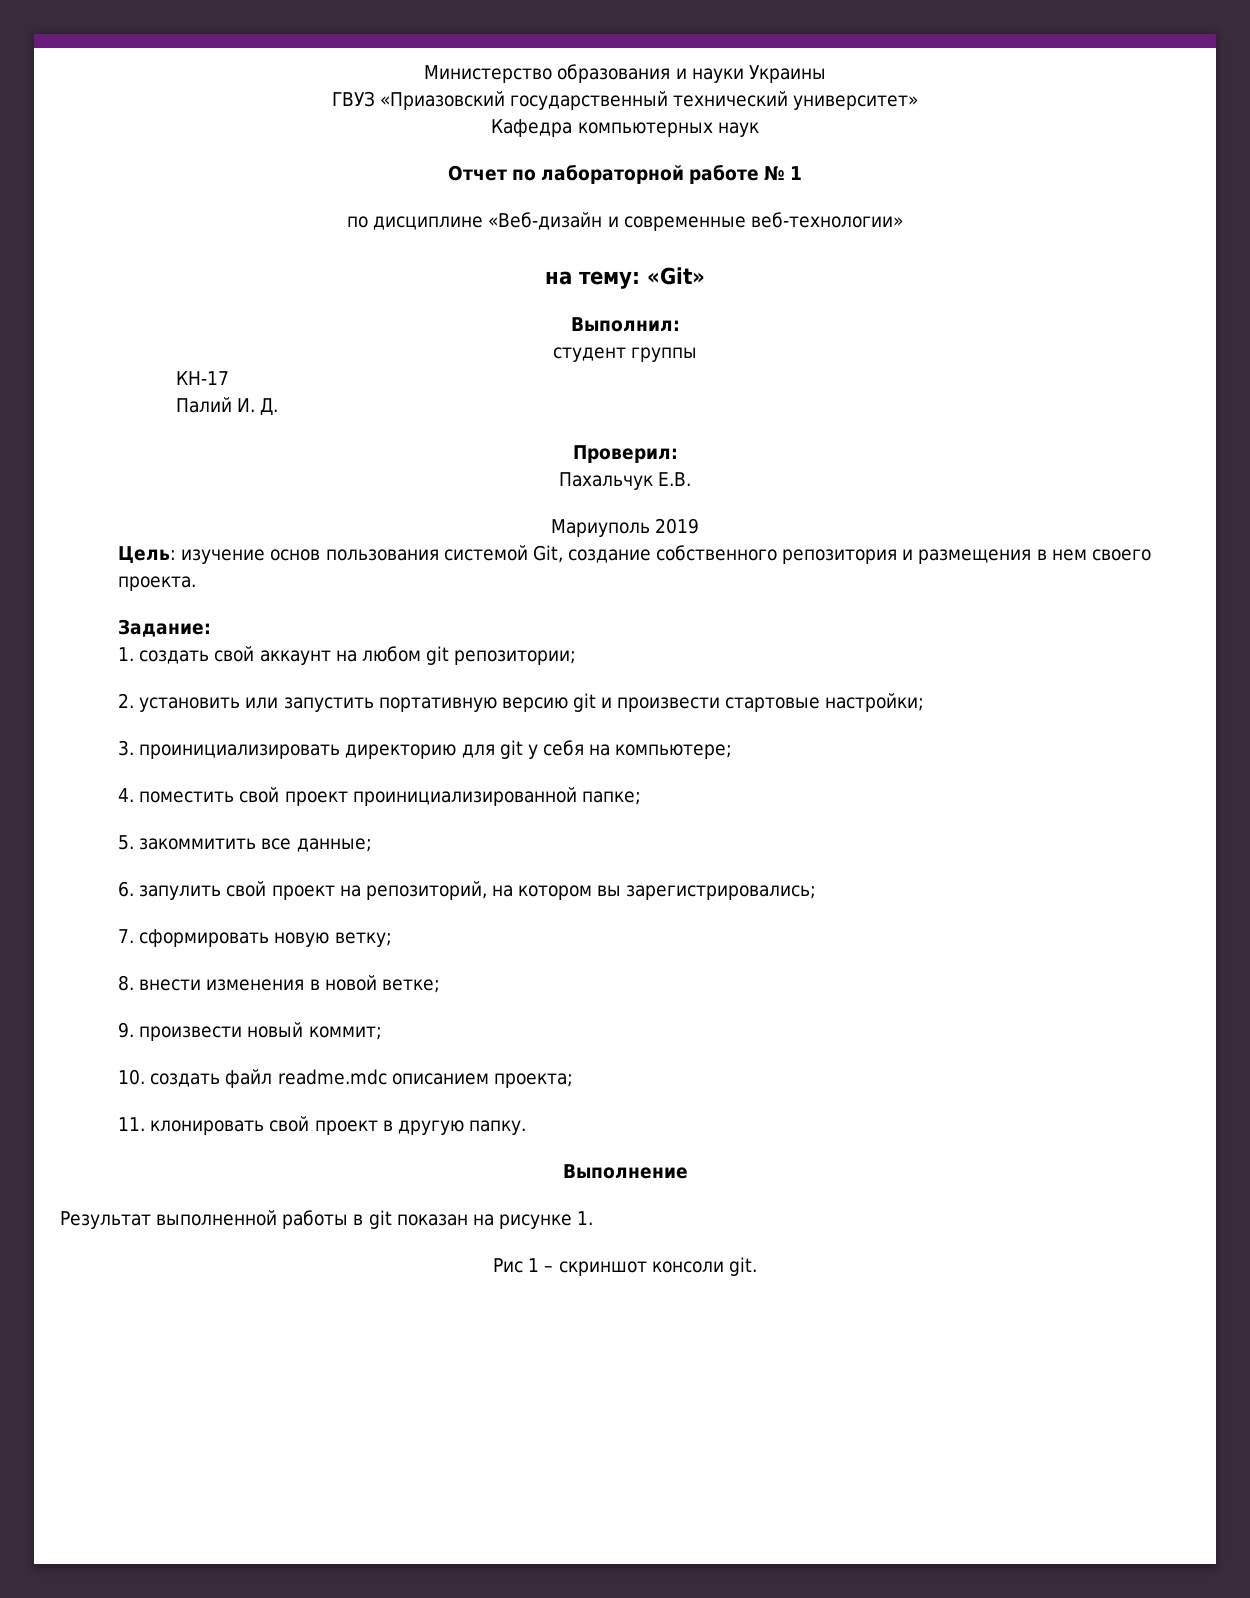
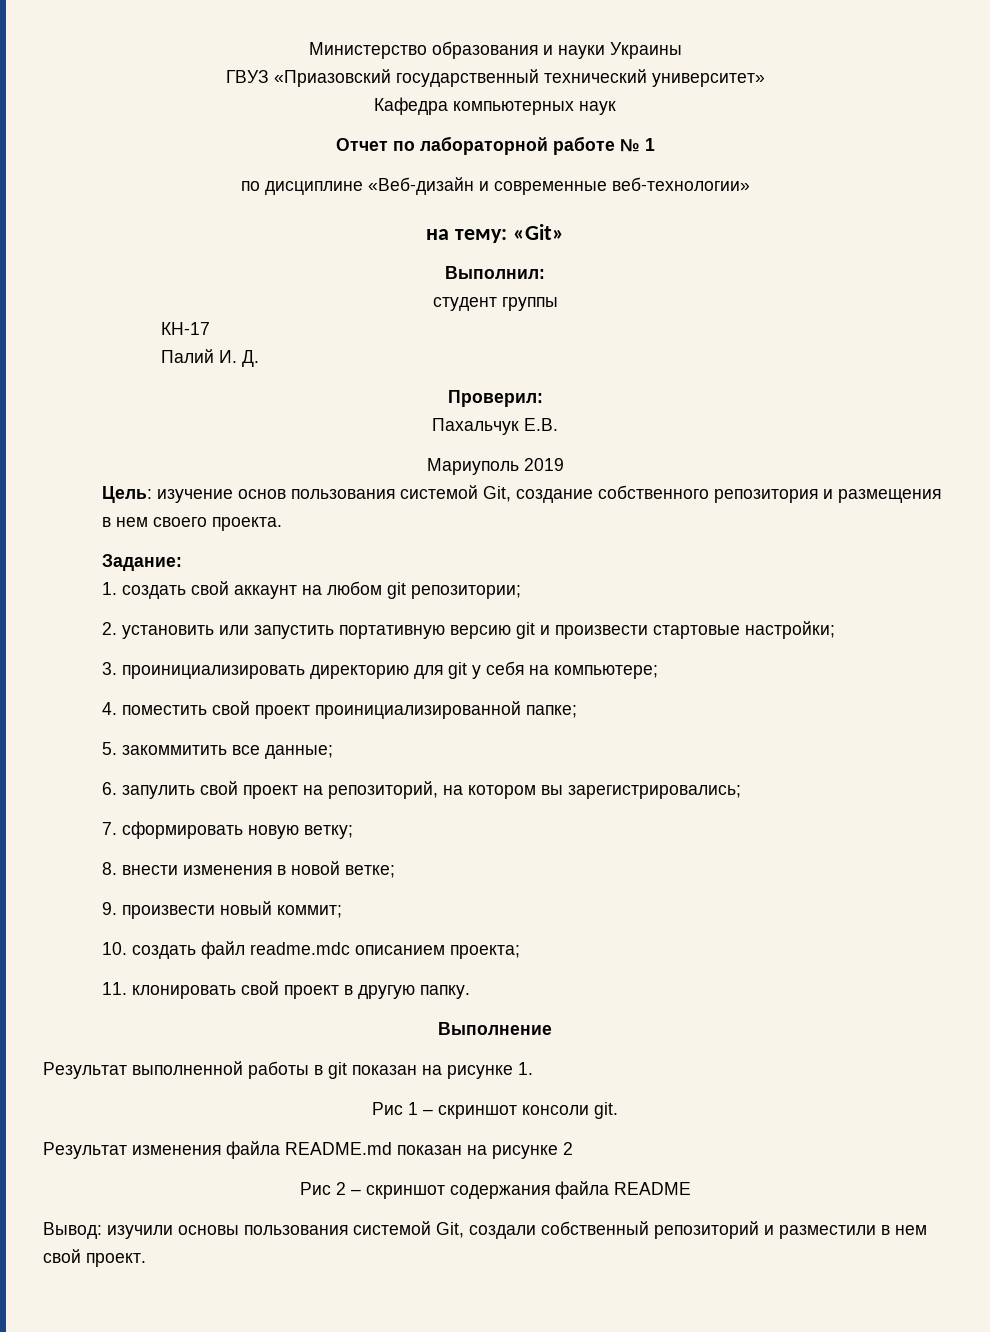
+ Результат изменения файла README.md показан на рисунке 2
+ Рис 2 – скриншот содержания файла README
+ Вывод: изучили основы пользования системой Git, создали собственный репозиторий и разместили в нем свой проект.

